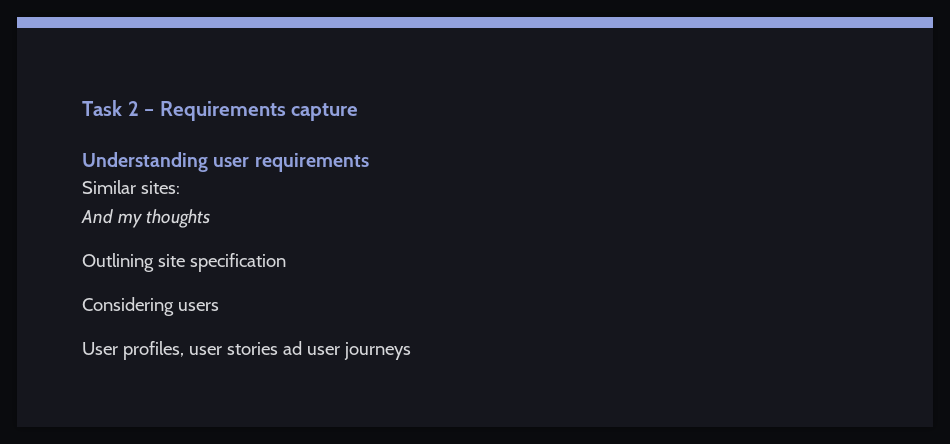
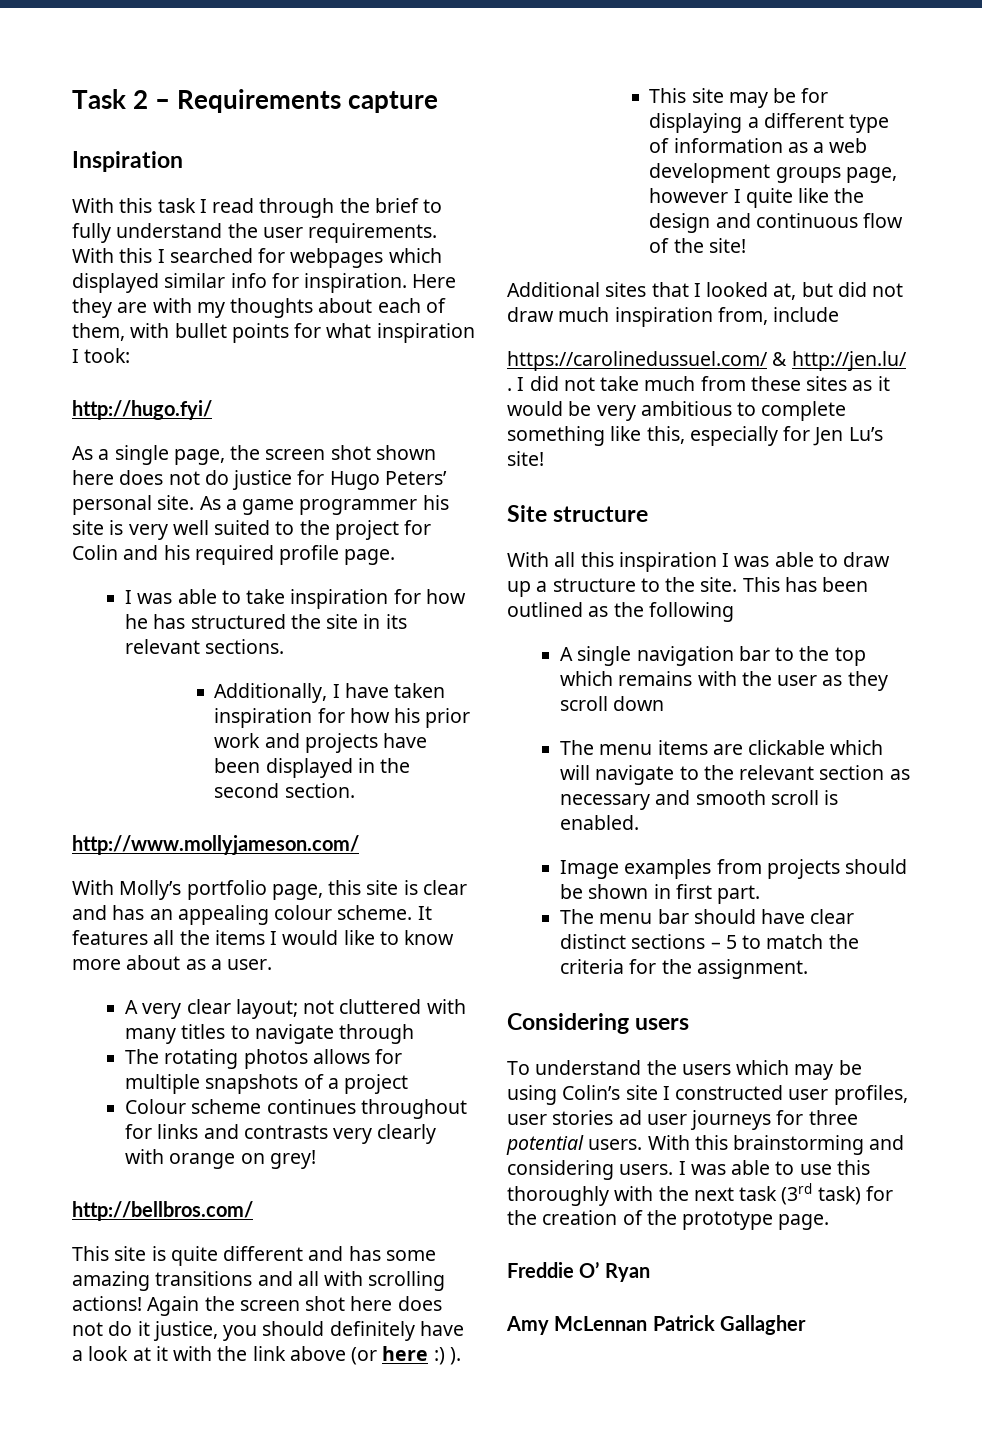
- Understanding user requirements
- Similar sites:
- And my thoughts
- Outlining site specification
+ Inspiration
+ With this task I read through the brief to fully understand the user requirements. With this I searched for webpages which displayed similar info for inspiration. Here they are with my thoughts about each of them, with bullet points for what inspiration I took:
+ http://hugo.fyi/
+ As a single page, the screen shot shown here does not do justice for Hugo Peters’ personal site. As a game programmer his site is very well suited to the project for Colin and his required profile page.
+ I was able to take inspiration for how he has structured the site in its relevant sections.
+ Additionally, I have taken inspiration for how his prior work and projects have been displayed in the second section.
+ http://www.mollyjameson.com/
+ With Molly’s portfolio page, this site is clear and has an appealing colour scheme. It features all the items I would like to know more about as a user.
+ A very clear layout; not cluttered with many titles to navigate through
+ The rotating photos allows for multiple snapshots of a project
+ Colour scheme continues throughout for links and contrasts very clearly with orange on grey!
+ http://bellbros.com/
+ This site is quite different and has some amazing transitions and all with scrolling actions! Again the screen shot here does not do it justice, you should definitely have a look at it with the link above (or here :) ).
+ This site may be for displaying a different type of information as a web development groups page, however I quite like the design and continuous flow of the site!
+ Additional sites that I looked at, but did not draw much inspiration from, include
+ https://carolinedussuel.com/ & http://jen.lu/ . I did not take much from these sites as it would be very ambitious to complete something like this, especially for Jen Lu’s site!
+ Site structure
+ With all this inspiration I was able to draw up a structure to the site. This has been outlined as the following
+ A single navigation bar to the top which remains with the user as they scroll down
+ The menu items are clickable which will navigate to the relevant section as necessary and smooth scroll is enabled.
+ Image examples from projects should be shown in first part.
+ The menu bar should have clear distinct sections – 5 to match the criteria for the assignment.
  Considering users
- User profiles, user stories ad user journeys
+ To understand the users which may be using Colin’s site I constructed user profiles, user stories ad user journeys for three potential users. With this brainstorming and considering users. I was able to use this thoroughly with the next task (3rd task) for the creation of the prototype page.
+ Freddie O’ Ryan
+ Amy McLennan Patrick Gallagher

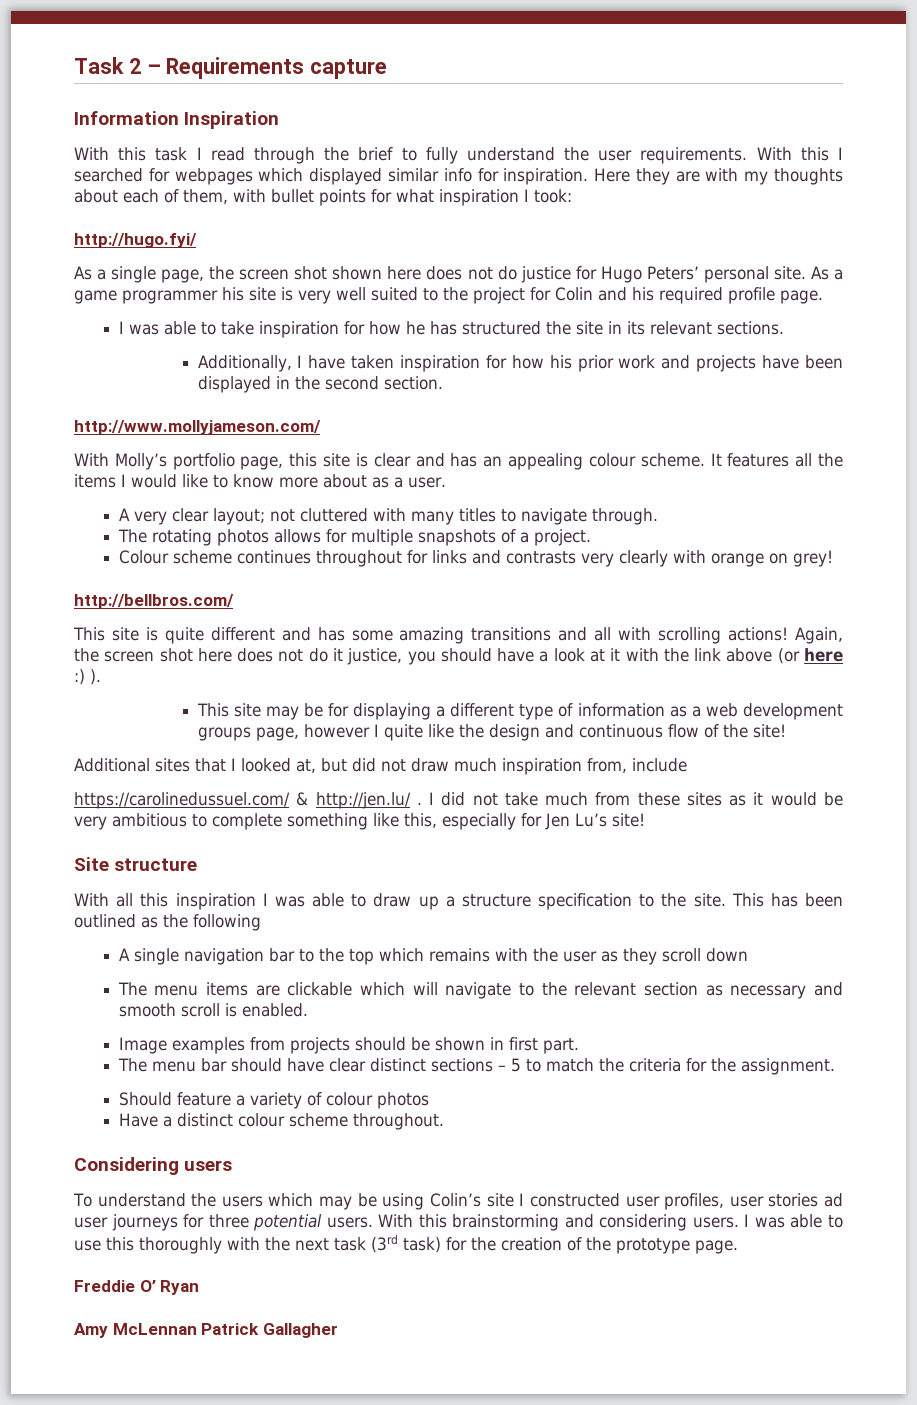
- Inspiration
+ Information Inspiration
- A very clear layout; not cluttered with many titles to navigate through
+ A very clear layout; not cluttered with many titles to navigate through.
- The rotating photos allows for multiple snapshots of a project
+ The rotating photos allows for multiple snapshots of a project.
- Again the screen shot here does not do it justice, you should definitely have a look at it with the link above (or here :) ).
+ Again, the screen shot here does not do it justice, you should have a look at it with the link above (or here :) ).
- With all this inspiration I was able to draw up a structure to the site.
+ With all this inspiration I was able to draw up a structure specification to the site.
+ Should feature a variety of colour photos
+ Have a distinct colour scheme throughout.

